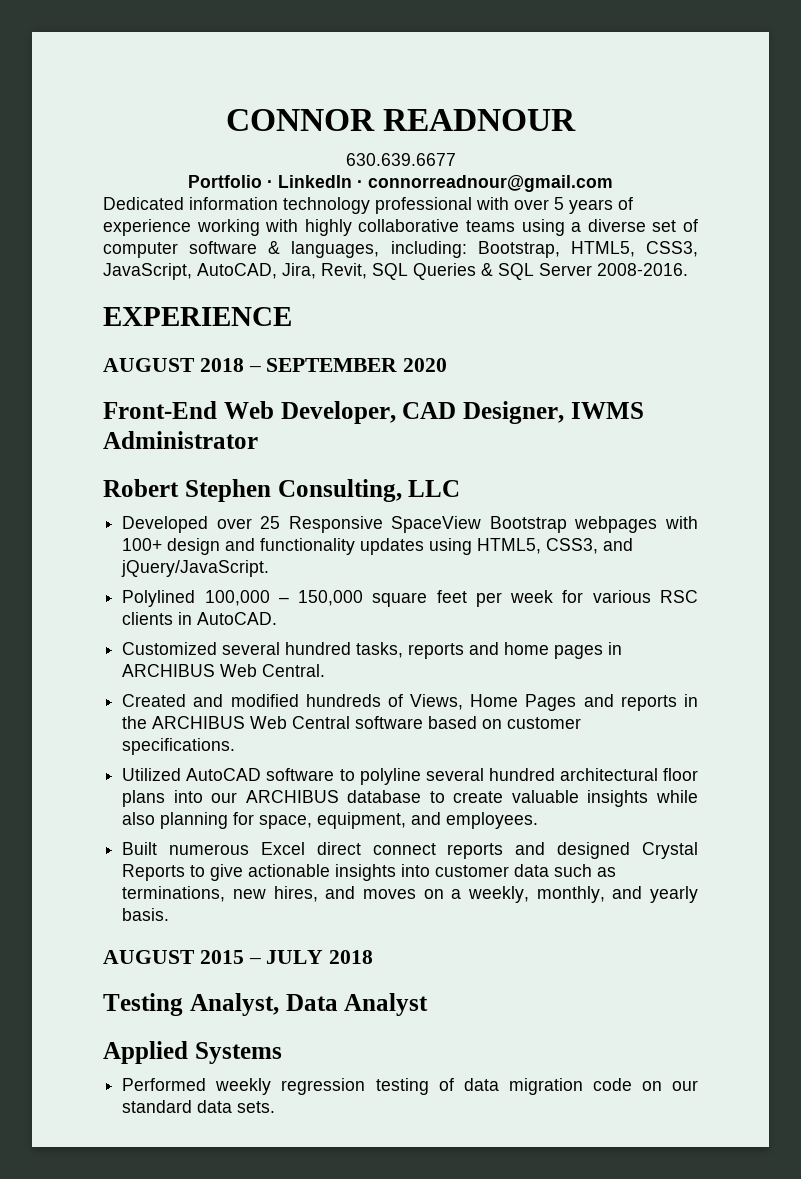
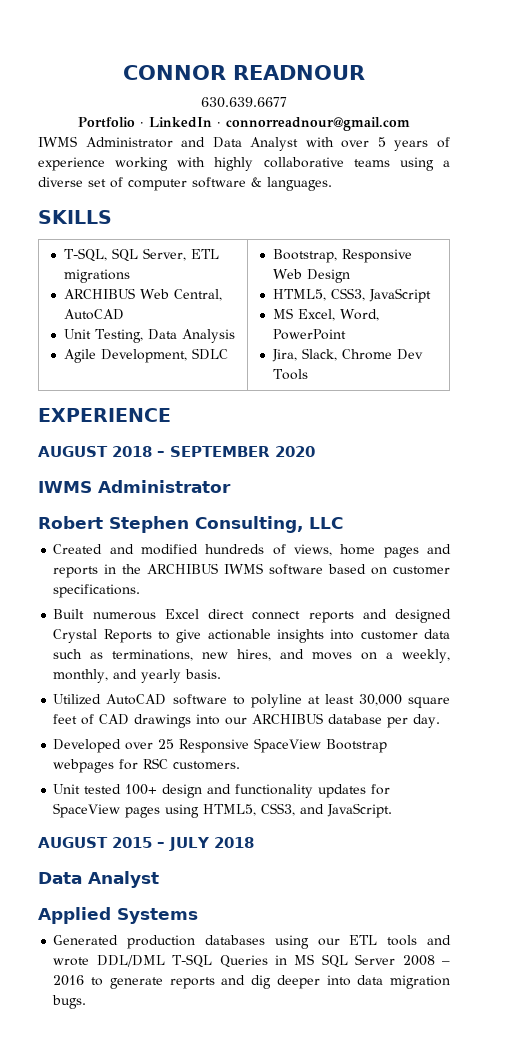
- Dedicated information technology professional with over 5 years of experience working with highly collaborative teams using a diverse set of computer software & languages, including: Bootstrap, HTML5, CSS3, JavaScript, AutoCAD, Jira, Revit, SQL Queries & SQL Server 2008-2016.
+ IWMS Administrator and Data Analyst with over 5 years of experience working with highly collaborative teams using a diverse set of computer software & languages.
+ SKILLS
+ T-SQL, SQL Server, ETL migrations
+ ARCHIBUS Web Central, AutoCAD
+ Unit Testing, Data Analysis
+ Agile Development, SDLC | Bootstrap, Responsive Web Design
+ HTML5, CSS3, JavaScript
+ MS Excel, Word, PowerPoint
+ Jira, Slack, Chrome Dev Tools
  AUGUST 2018 – SEPTEMBER 2020
- Front-End Web Developer, CAD Designer, IWMS Administrator
+ IWMS Administrator
- Developed over 25 Responsive SpaceView Bootstrap webpages with 100+ design and functionality updates using HTML5, CSS3, and jQuery/JavaScript.
- Polylined 100,000 – 150,000 square feet per week for various RSC clients in AutoCAD.
- Customized several hundred tasks, reports and home pages in ARCHIBUS Web Central.
- Created and modified hundreds of Views, Home Pages and reports in the ARCHIBUS Web Central software based on customer specifications.
+ Created and modified hundreds of views, home pages and reports in the ARCHIBUS IWMS software based on customer specifications.
- Utilized AutoCAD software to polyline several hundred architectural floor plans into our ARCHIBUS database to create valuable insights while also planning for space, equipment, and employees.
+ Utilized AutoCAD software to polyline at least 30,000 square feet of CAD drawings into our ARCHIBUS database per day.
+ Developed over 25 Responsive SpaceView Bootstrap webpages for RSC customers.
+ Unit tested 100+ design and functionality updates for SpaceView pages using HTML5, CSS3, and JavaScript.
  AUGUST 2015 – JULY 2018
- Testing Analyst, Data Analyst
+ Data Analyst
- Performed weekly regression testing of data migration code on our standard data sets.
+ Generated production databases using our ETL tools and wrote DDL/DML T-SQL Queries in MS SQL Server 2008 – 2016 to generate reports and dig deeper into data migration bugs.

